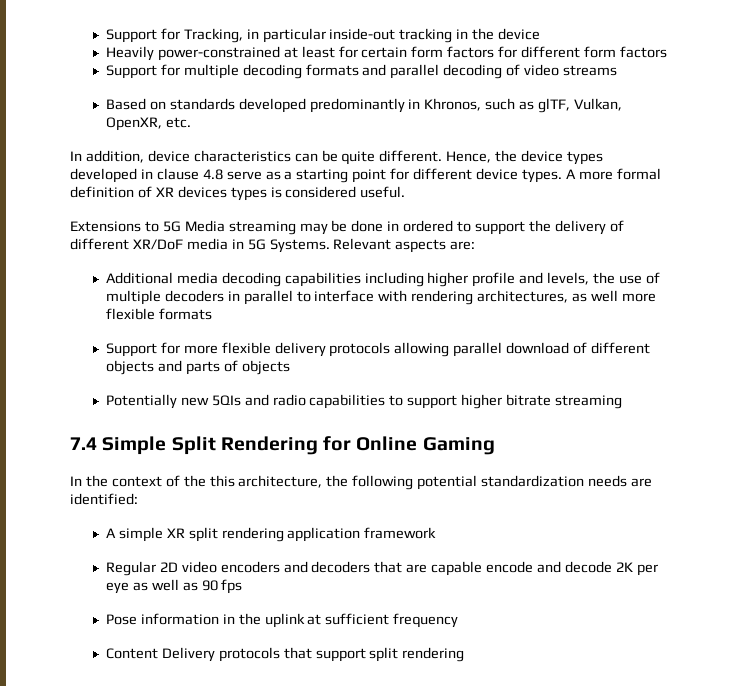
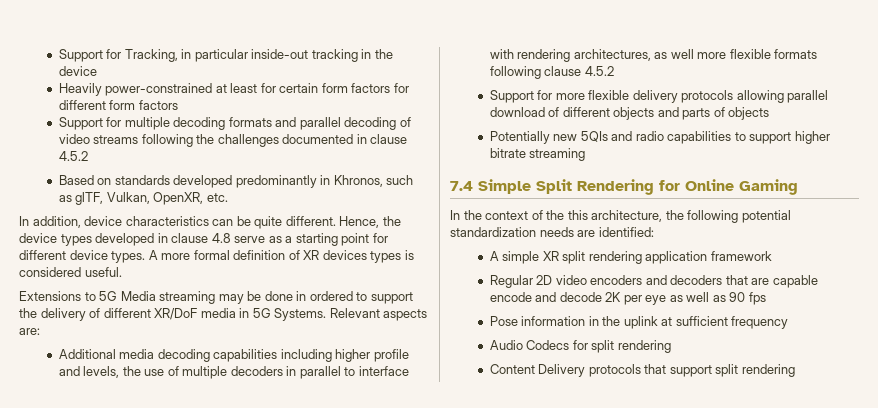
- Support for multiple decoding formats and parallel decoding of video streams
+ Support for multiple decoding formats and parallel decoding of video streams following the challenges documented in clause 4.5.2
- Additional media decoding capabilities including higher profile and levels, the use of multiple decoders in parallel to interface with rendering architectures, as well more flexible formats
+ Additional media decoding capabilities including higher profile and levels, the use of multiple decoders in parallel to interface with rendering architectures, as well more flexible formats following clause 4.5.2
+ Audio Codecs for split rendering

